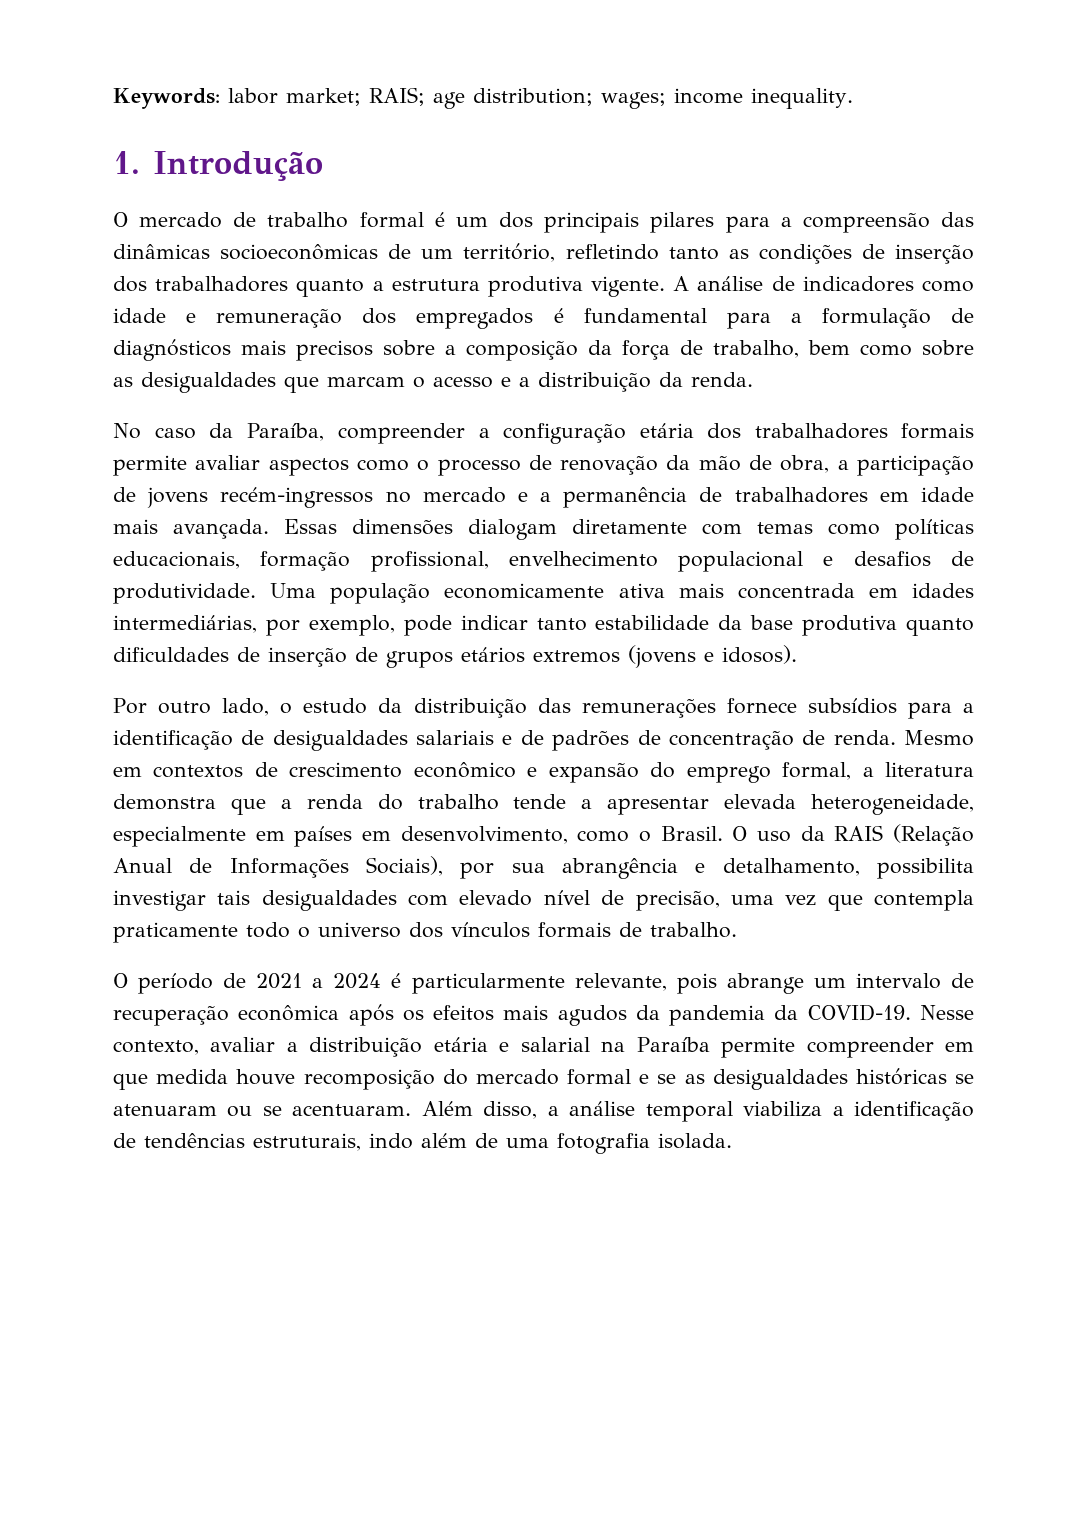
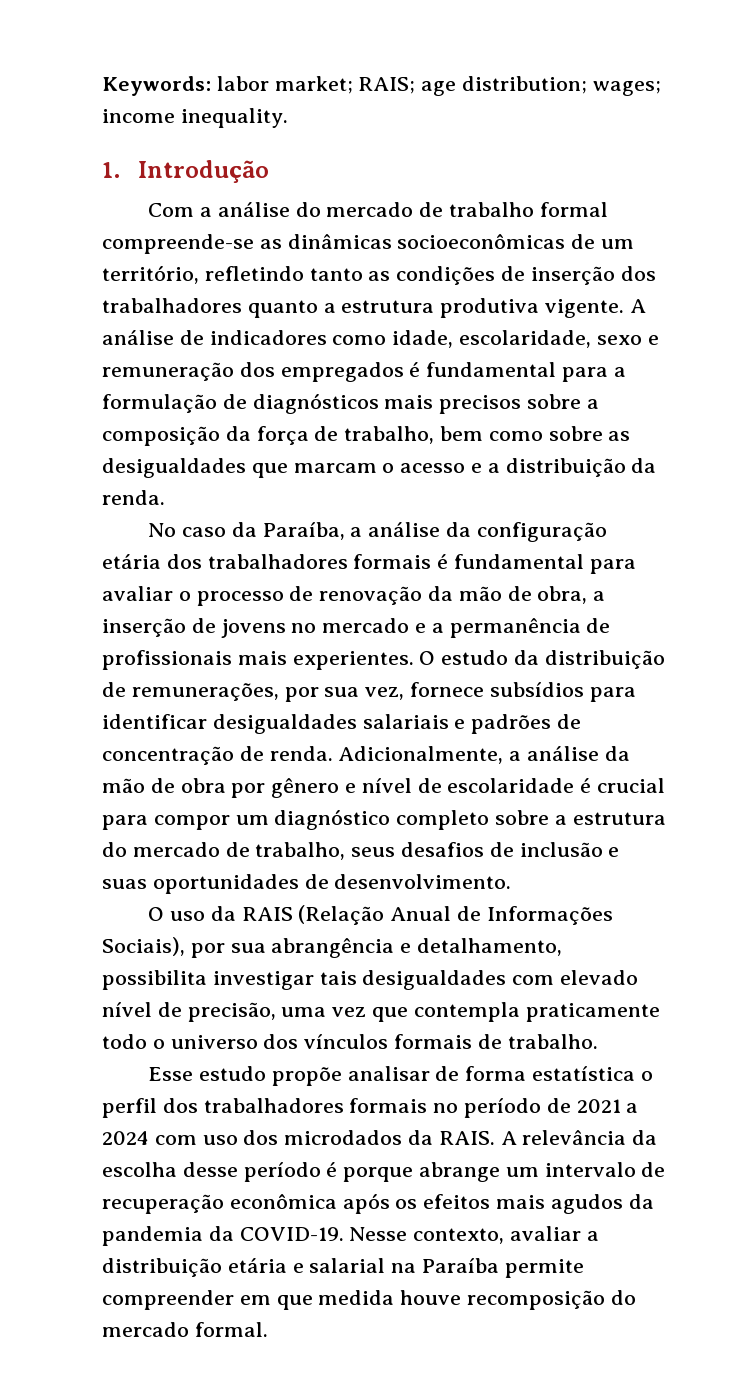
- O mercado de trabalho formal é um dos principais pilares para a compreensão das dinâmicas socioeconômicas de um território, refletindo tanto as condições de inserção dos trabalhadores quanto a estrutura produtiva vigente.
+ Com a análise do mercado de trabalho formal compreende-se as dinâmicas socioeconômicas de um território, refletindo tanto as condições de inserção dos trabalhadores quanto a estrutura produtiva vigente.
- A análise de indicadores como idade e remuneração dos empregados é fundamental para a formulação de diagnósticos mais precisos sobre a composição da força de trabalho, bem como sobre as desigualdades que marcam o acesso e a distribuição da renda.
+ A análise de indicadores como idade, escolaridade, sexo e remuneração dos empregados é fundamental para a formulação de diagnósticos mais precisos sobre a composição da força de trabalho, bem como sobre as desigualdades que marcam o acesso e a distribuição da renda.
- No caso da Paraíba, compreender a configuração etária dos trabalhadores formais permite avaliar aspectos como o processo de renovação da mão de obra, a participação de jovens recém-ingressos no mercado e a permanência de trabalhadores em idade mais avançada. Essas dimensões dialogam diretamente com temas como políticas educacionais, formação profissional, envelhecimento populacional e desafios de produtividade. Uma população economicamente ativa mais concentrada em idades intermediárias, por exemplo, pode indicar tanto estabilidade da base produtiva quanto dificuldades de inserção de grupos etários extremos (jovens e idosos).
- Por outro lado, o estudo da distribuição das remunerações fornece subsídios para a identificação de desigualdades salariais e de padrões de concentração de renda.
+ No caso da Paraíba, a análise da configuração etária dos trabalhadores formais é fundamental para avaliar o processo de renovação da mão de obra, a inserção de jovens no mercado e a permanência de profissionais mais experientes. O estudo da distribuição de remunerações, por sua vez, fornece subsídios para identificar desigualdades salariais e padrões de concentração de renda.
- Mesmo em contextos de crescimento econômico e expansão do emprego formal, a literatura demonstra que a renda do trabalho tende a apresentar elevada heterogeneidade, especialmente em países em desenvolvimento, como o Brasil. O uso da RAIS (Relação Anual de Informações Sociais), por sua abrangência e detalhamento, possibilita investigar tais desigualdades com elevado nível de precisão, uma vez que contempla praticamente todo o universo dos vínculos formais de trabalho.
+ Adicionalmente, a análise da mão de obra por gênero e nível de escolaridade é crucial para compor um diagnóstico completo sobre a estrutura do mercado de trabalho, seus desafios de inclusão e suas oportunidades de desenvolvimento.
+ O uso da RAIS (Relação Anual de Informações Sociais), por sua abrangência e detalhamento, possibilita investigar tais desigualdades com elevado nível de precisão, uma vez que contempla praticamente todo o universo dos vínculos formais de trabalho.
- O período de 2021 a 2024 é particularmente relevante, pois abrange um intervalo de recuperação econômica após os efeitos mais agudos da pandemia da COVID-19.
+ Esse estudo propõe analisar de forma estatística o perfil dos trabalhadores formais no período de 2021 a 2024 com uso dos microdados da RAIS. A relevância da escolha desse período é porque abrange um intervalo de recuperação econômica após os efeitos mais agudos da pandemia da COVID-19.
- Nesse contexto, avaliar a distribuição etária e salarial na Paraíba permite compreender em que medida houve recomposição do mercado formal e se as desigualdades históricas se atenuaram ou se acentuaram. Além disso, a análise temporal viabiliza a identificação de tendências estruturais, indo além de uma fotografia isolada.
+ Nesse contexto, avaliar a distribuição etária e salarial na Paraíba permite compreender em que medida houve recomposição do mercado formal.

